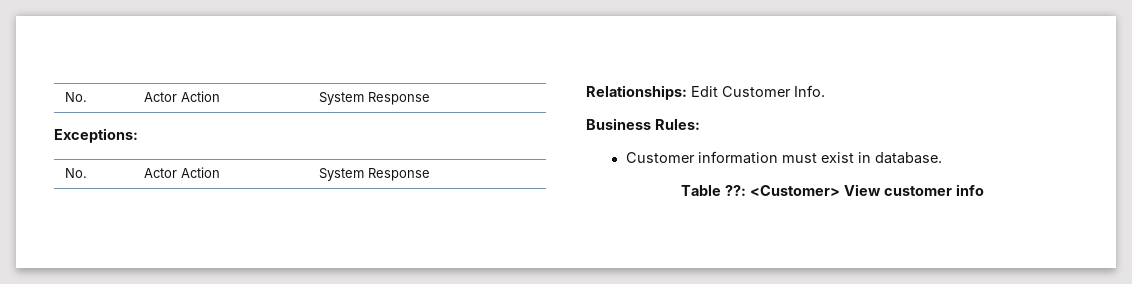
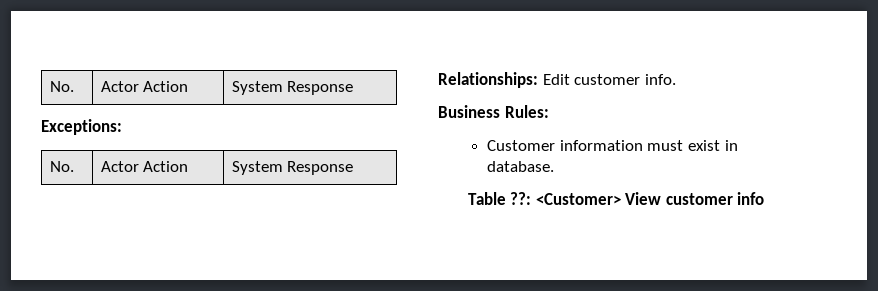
- Relationships: Edit Customer Info.
+ Relationships: Edit customer info.

